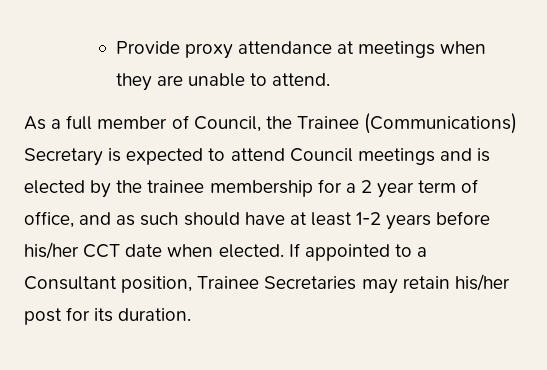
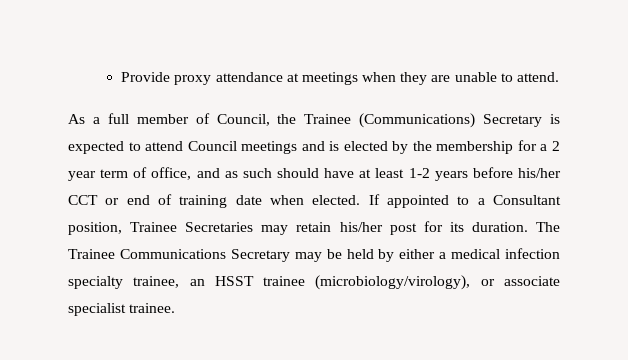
- As a full member of Council, the Trainee (Communications) Secretary is expected to attend Council meetings and is elected by the trainee membership for a 2 year term of office, and as such should have at least 1-2 years before his/her CCT date when elected.
+ As a full member of Council, the Trainee (Communications) Secretary is expected to attend Council meetings and is elected by the membership for a 2 year term of office, and as such should have at least 1-2 years before his/her CCT or end of training date when elected.
+ The Trainee Communications Secretary may be held by either a medical infection specialty trainee, an HSST trainee (microbiology/virology), or associate specialist trainee.

